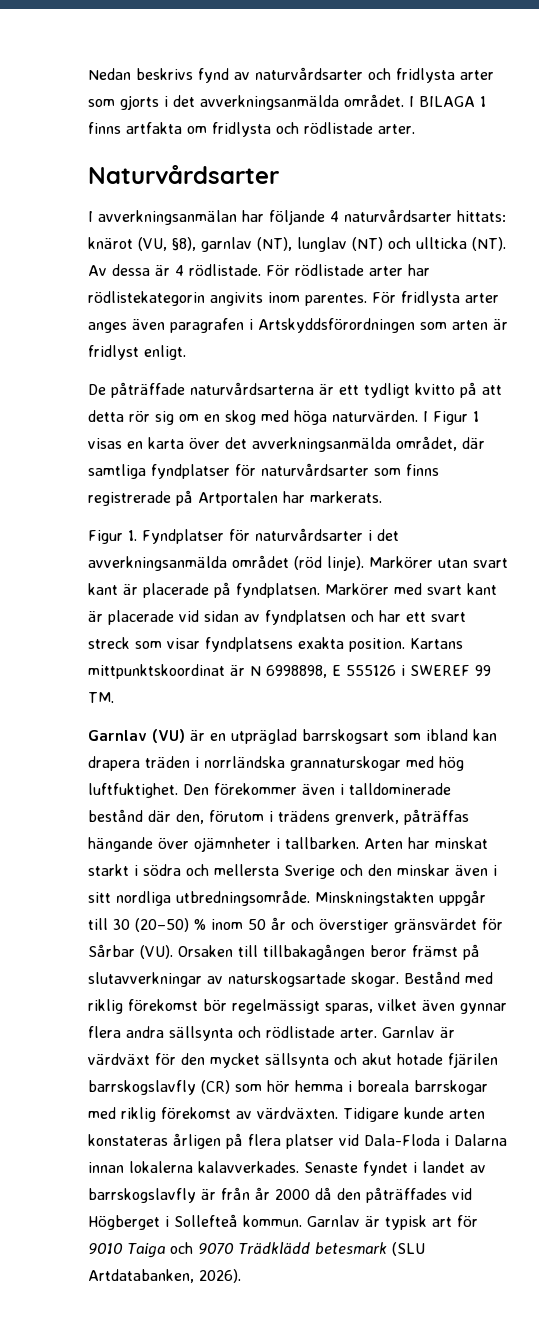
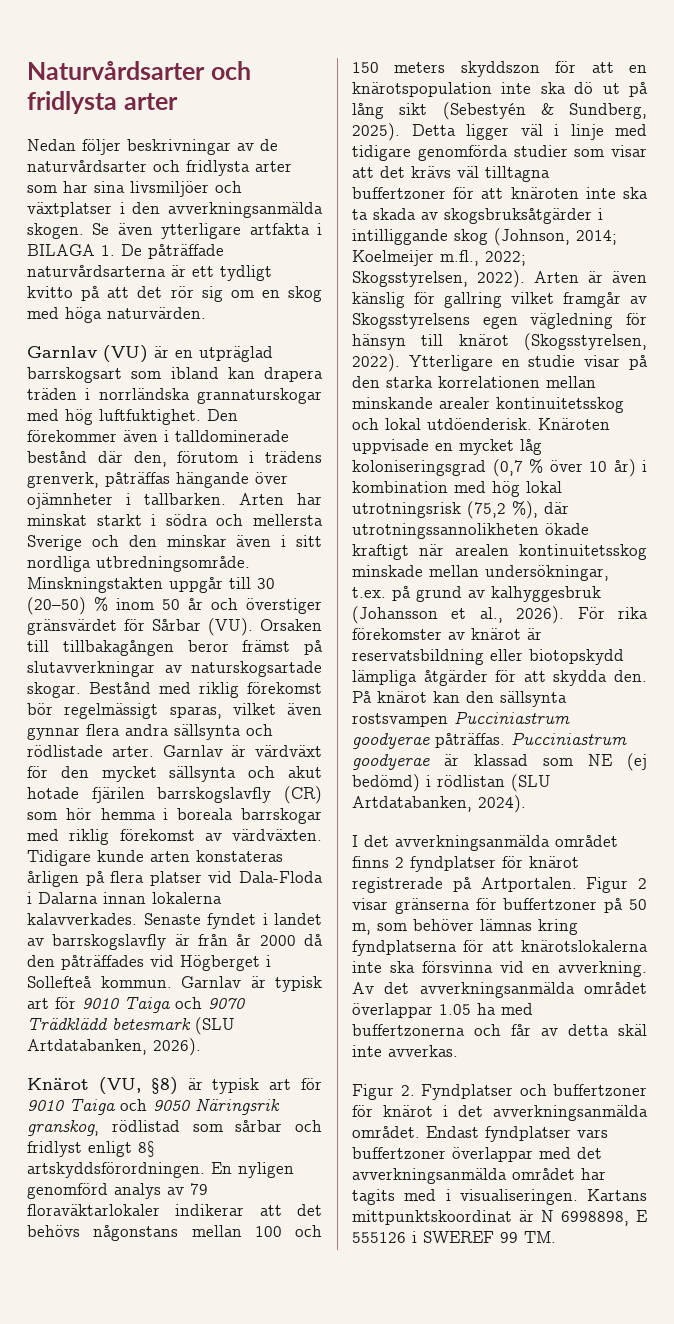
- Nedan beskrivs fynd av naturvårdsarter och fridlysta arter som gjorts i det avverkningsanmälda området. I BILAGA 1 finns artfakta om fridlysta och rödlistade arter.
- Naturvårdsarter
- I avverkningsanmälan har följande 4 naturvårdsarter hittats: knärot (VU, §8), garnlav (NT), lunglav (NT) och ullticka (NT). Av dessa är 4 rödlistade. För rödlistade arter har rödlistekategorin angivits inom parentes. För fridlysta arter anges även paragrafen i Artskyddsförordningen som arten är fridlyst enligt.
- De påträffade naturvårdsarterna är ett tydligt kvitto på att detta rör sig om en skog med höga naturvärden. I Figur 1 visas en karta över det avverkningsanmälda området, där samtliga fyndplatser för naturvårdsarter som finns registrerade på Artportalen har markerats.
- Figur 1. Fyndplatser för naturvårdsarter i det avverkningsanmälda området (röd linje). Markörer utan svart kant är placerade på fyndplatsen. Markörer med svart kant är placerade vid sidan av fyndplatsen och har ett svart streck som visar fyndplatsens exakta position. Kartans mittpunktskoordinat är N 6998898, E 555126 i SWEREF 99 TM.
+ Naturvårdsarter och fridlysta arter
+ Nedan följer beskrivningar av de naturvårdsarter och fridlysta arter som har sina livsmiljöer och växtplatser i den avverkningsanmälda skogen. Se även ytterligare artfakta i BILAGA 1. De påträffade naturvårdsarterna är ett tydligt kvitto på att det rör sig om en skog med höga naturvärden.
+ Knärot (VU, §8) är typisk art för 9010 Taiga och 9050 Näringsrik granskog, rödlistad som sårbar och fridlyst enligt 8§ artskyddsförordningen. En nyligen genomförd analys av 79 floraväktarlokaler indikerar att det behövs någonstans mellan 100 och 150 meters skyddszon för att en knärotspopulation inte ska dö ut på lång sikt (Sebestyén & Sundberg, 2025). Detta ligger väl i linje med tidigare genomförda studier som visar att det krävs väl tilltagna buffertzoner för att knäroten inte ska ta skada av skogsbruksåtgärder i intilliggande skog (Johnson, 2014; Koelmeijer m.fl., 2022; Skogsstyrelsen, 2022). Arten är även känslig för gallring vilket framgår av Skogsstyrelsens egen vägledning för hänsyn till knärot (Skogsstyrelsen, 2022). Ytterligare en studie visar på den starka korrelationen mellan minskande arealer kontinuitetsskog och lokal utdöenderisk. Knäroten uppvisade en mycket låg koloniseringsgrad (0,7 % över 10 år) i kombination med hög lokal utrotningsrisk (75,2 %), där utrotningssannolikheten ökade kraftigt när arealen kontinuitetsskog minskade mellan undersökningar, t.ex. på grund av kalhyggesbruk (Johansson et al., 2026). För rika förekomster av knärot är reservatsbildning eller biotopskydd lämpliga åtgärder för att skydda den. På knärot kan den sällsynta rostsvampen Pucciniastrum goodyerae påträffas. Pucciniastrum goodyerae är klassad som NE (ej bedömd) i rödlistan (SLU Artdatabanken, 2024).
+ I det avverkningsanmälda området finns 2 fyndplatser för knärot registrerade på Artportalen. Figur 2 visar gränserna för buffertzoner på 50 m, som behöver lämnas kring fyndplatserna för att knärotslokalerna inte ska försvinna vid en avverkning. Av det avverkningsanmälda området överlappar 1.05 ha med buffertzonerna och får av detta skäl inte avverkas.
+ Figur 2. Fyndplatser och buffertzoner för knärot i det avverkningsanmälda området. Endast fyndplatser vars buffertzoner överlappar med det avverkningsanmälda området har tagits med i visualiseringen. Kartans mittpunktskoordinat är N 6998898, E 555126 i SWEREF 99 TM.

